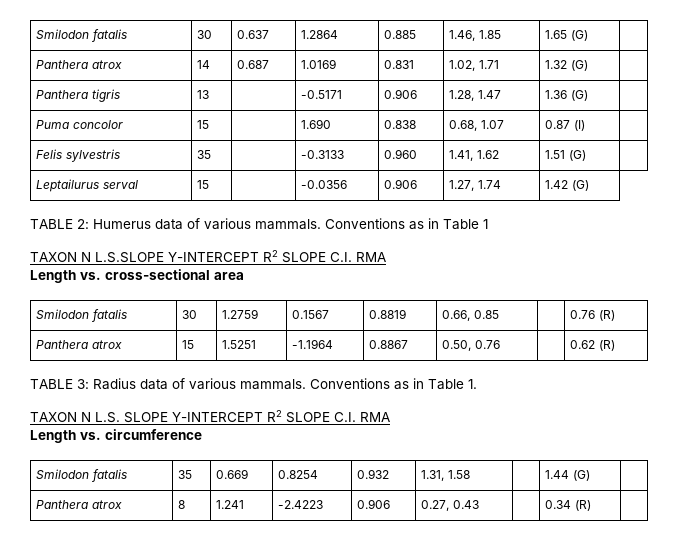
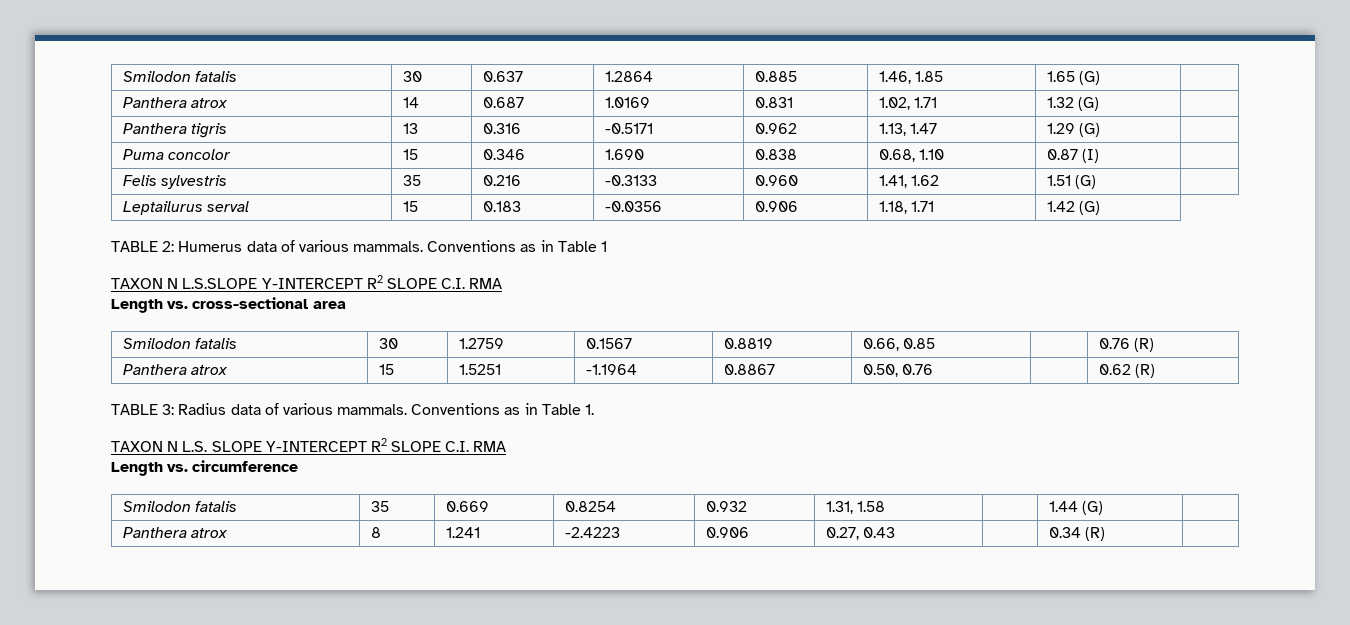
- Panthera tigris | 13 | | -0.5171 | 0.906 | 1.28, 1.47 | 1.36 (G) |
+ Panthera tigris | 13 | 0.316 | -0.5171 | 0.962 | 1.13, 1.47 | 1.29 (G) |
- Puma concolor | 15 | | 1.690 | 0.838 | 0.68, 1.07 | 0.87 (I) |
+ Puma concolor | 15 | 0.346 | 1.690 | 0.838 | 0.68, 1.10 | 0.87 (I) |
- Felis sylvestris | 35 | | -0.3133 | 0.960 | 1.41, 1.62 | 1.51 (G) |
+ Felis sylvestris | 35 | 0.216 | -0.3133 | 0.960 | 1.41, 1.62 | 1.51 (G) |
- Leptailurus serval | 15 | | -0.0356 | 0.906 | 1.27, 1.74 | 1.42 (G)
+ Leptailurus serval | 15 | 0.183 | -0.0356 | 0.906 | 1.18, 1.71 | 1.42 (G)

